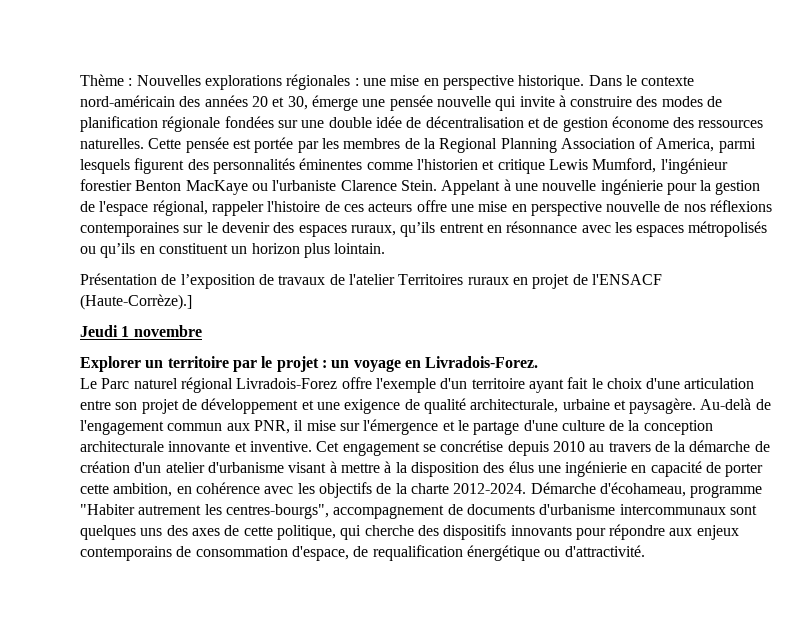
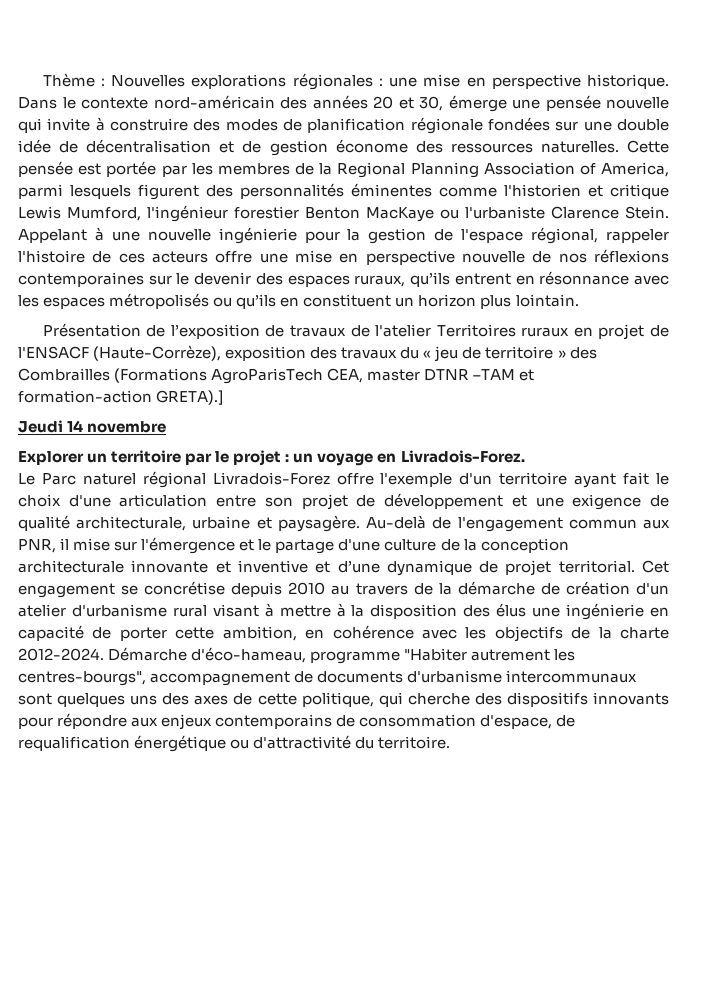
- Présentation de l’exposition de travaux de l'atelier Territoires ruraux en projet de l'ENSACF (Haute-Corrèze).]
+ Présentation de l’exposition de travaux de l'atelier Territoires ruraux en projet de l'ENSACF (Haute-Corrèze), exposition des travaux du « jeu de territoire » des Combrailles (Formations AgroParisTech CEA, master DTNR –TAM et formation-action GRETA).]
- Jeudi 1 novembre
+ Jeudi 14 novembre
- Au-delà de l'engagement commun aux PNR, il mise sur l'émergence et le partage d'une culture de la conception architecturale innovante et inventive.
+ Au-delà de l'engagement commun aux PNR, il mise sur l'émergence et le partage d'une culture de la conception architecturale innovante et inventive et d’une dynamique de projet territorial.
- Cet engagement se concrétise depuis 2010 au travers de la démarche de création d'un atelier d'urbanisme visant à mettre à la disposition des élus une ingénierie en capacité de porter cette ambition, en cohérence avec les objectifs de la charte 2012-2024.
+ Cet engagement se concrétise depuis 2010 au travers de la démarche de création d'un atelier d'urbanisme rural visant à mettre à la disposition des élus une ingénierie en capacité de porter cette ambition, en cohérence avec les objectifs de la charte 2012-2024.
- Démarche d'écohameau, programme "Habiter autrement les centres-bourgs", accompagnement de documents d'urbanisme intercommunaux sont quelques uns des axes de cette politique, qui cherche des dispositifs innovants pour répondre aux enjeux contemporains de consommation d'espace, de requalification énergétique ou d'attractivité.
+ Démarche d'éco-hameau, programme "Habiter autrement les centres-bourgs", accompagnement de documents d'urbanisme intercommunaux sont quelques uns des axes de cette politique, qui cherche des dispositifs innovants pour répondre aux enjeux contemporains de consommation d'espace, de requalification énergétique ou d'attractivité du territoire.

